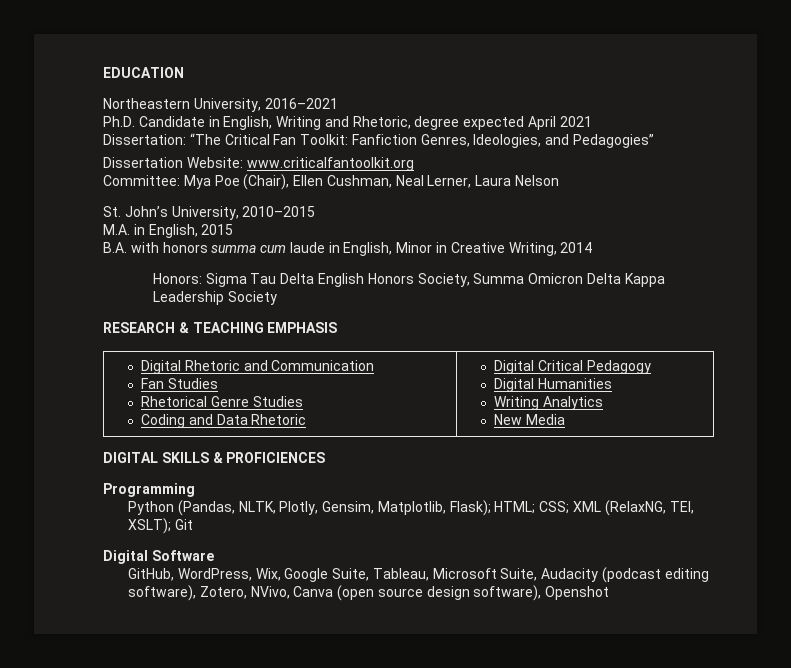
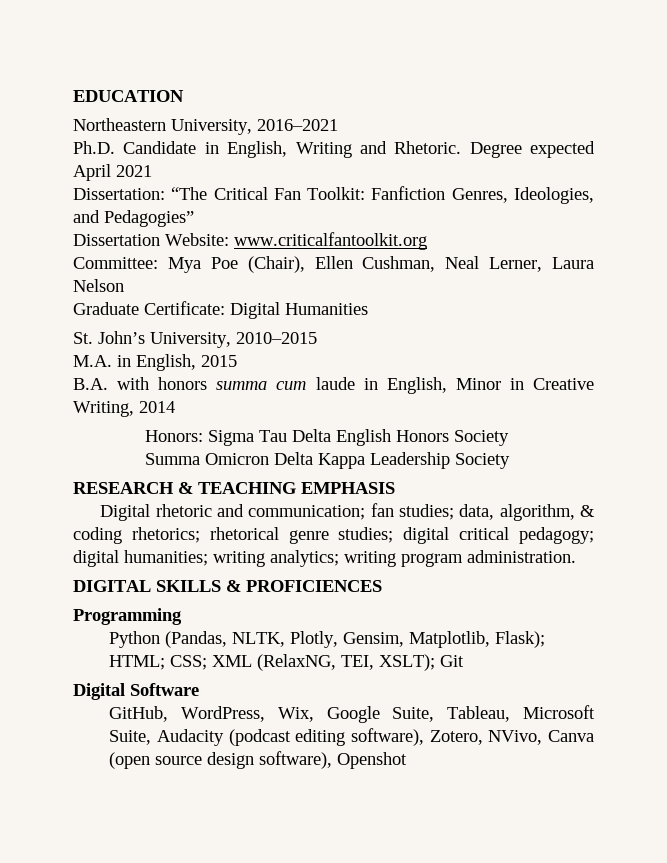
- Ph.D. Candidate in English, Writing and Rhetoric, degree expected April 2021
+ Ph.D. Candidate in English, Writing and Rhetoric. Degree expected April 2021
+ Graduate Certificate: Digital Humanities
- Honors: Sigma Tau Delta English Honors Society, Summa Omicron Delta Kappa Leadership Society
+ Honors: Sigma Tau Delta English Honors Society
+ Summa Omicron Delta Kappa Leadership Society
- Digital Rhetoric and Communication
- Fan Studies
- Rhetorical Genre Studies
- Coding and Data Rhetoric | Digital Critical Pedagogy
- Digital Humanities
- Writing Analytics
- New Media
+ Digital rhetoric and communication; fan studies; data, algorithm, & coding rhetorics; rhetorical genre studies; digital critical pedagogy; digital humanities; writing analytics; writing program administration.

